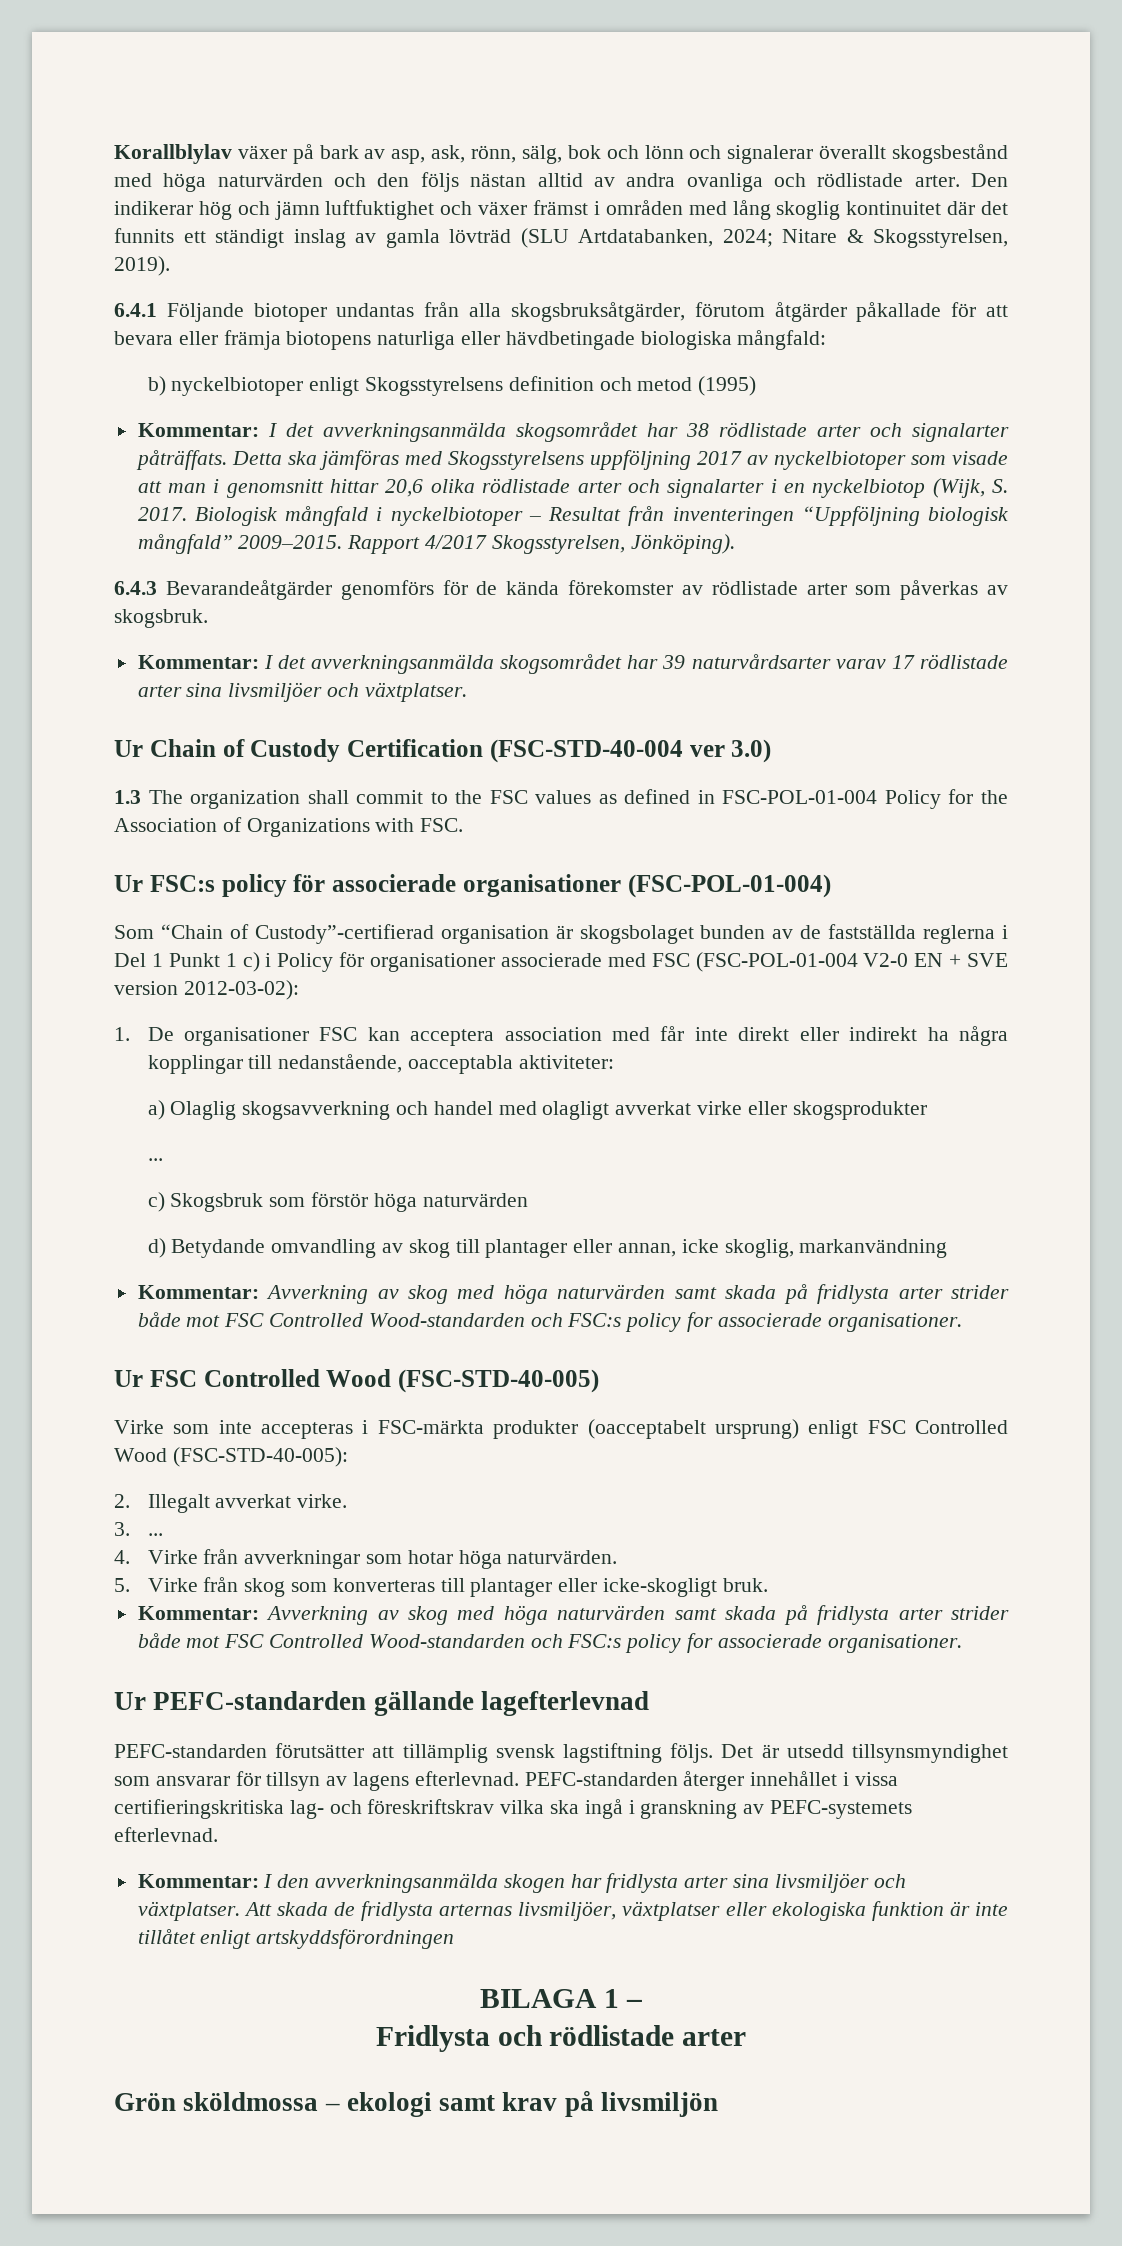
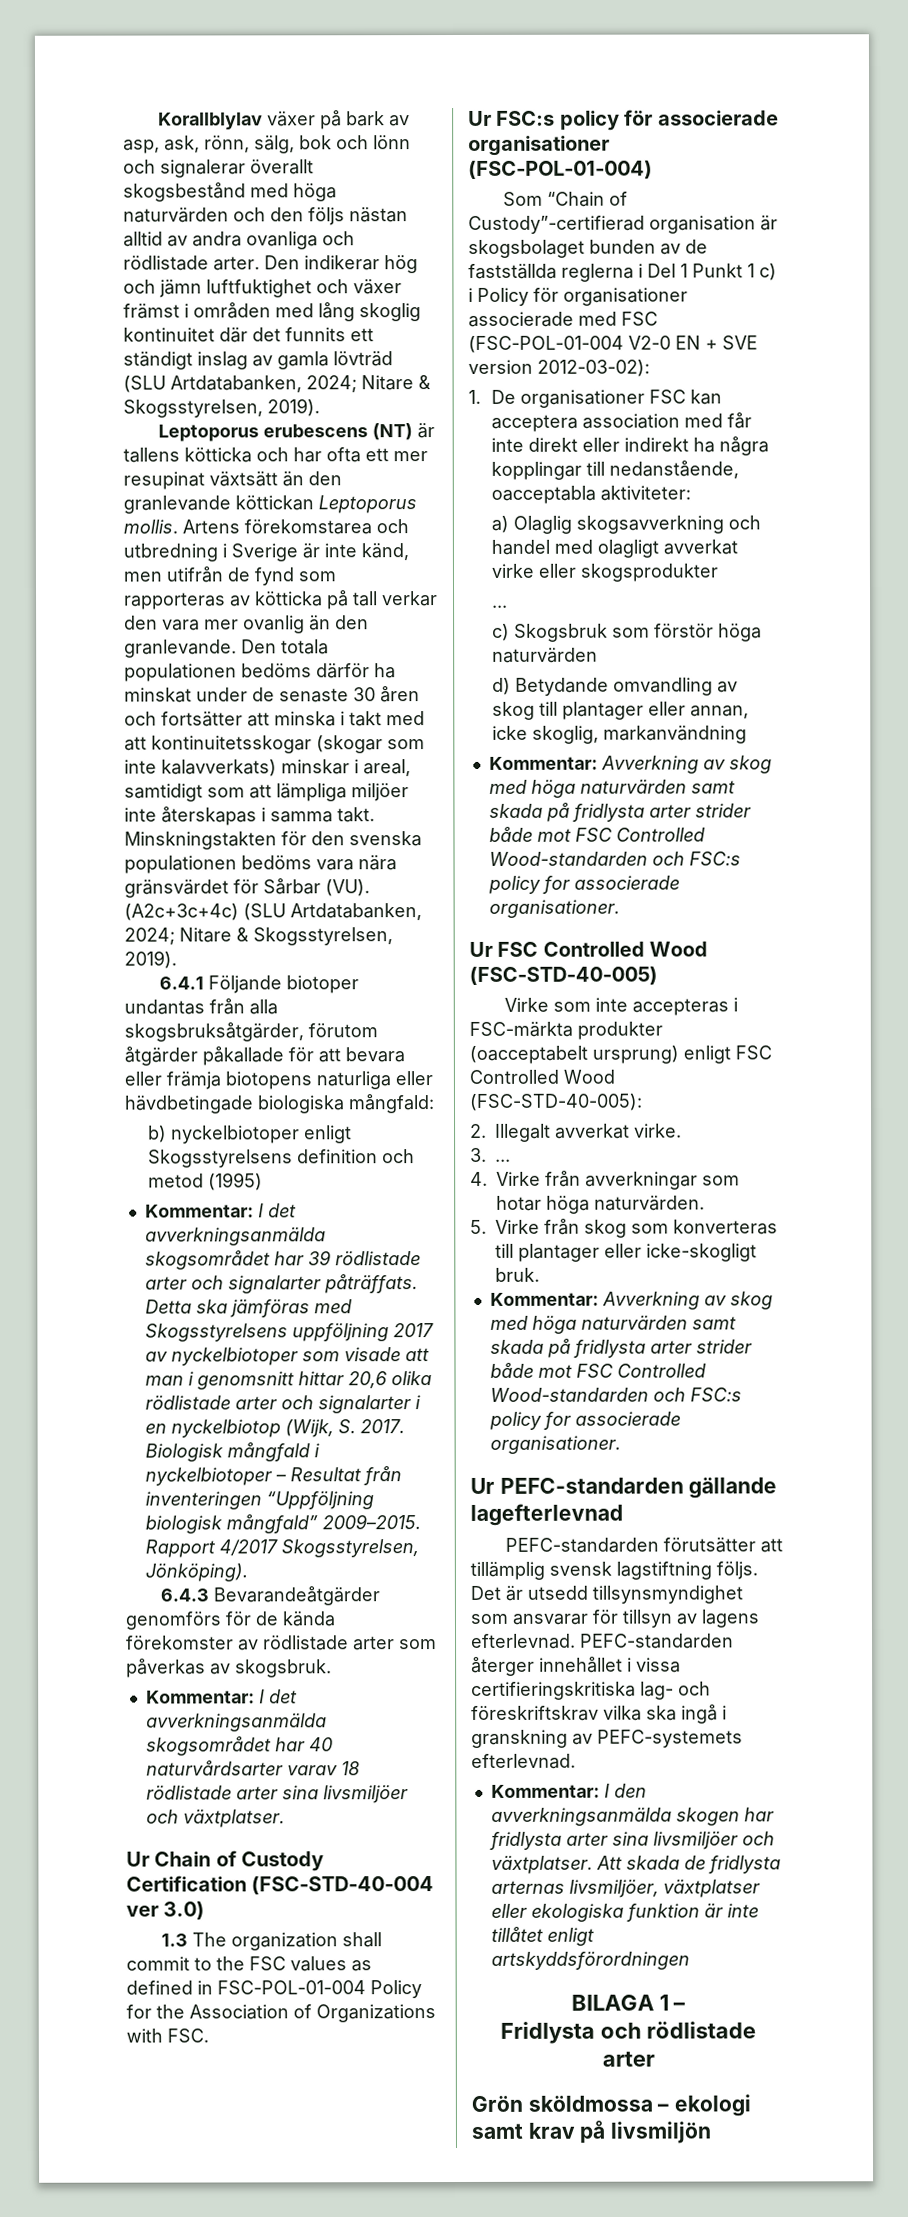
+ Leptoporus erubescens (NT) är tallens kötticka och har ofta ett mer resupinat växtsätt än den granlevande köttickan Leptoporus mollis. Artens förekomstarea och utbredning i Sverige är inte känd, men utifrån de fynd som rapporteras av kötticka på tall verkar den vara mer ovanlig än den granlevande. Den totala populationen bedöms därför ha minskat under de senaste 30 åren och fortsätter att minska i takt med att kontinuitetsskogar (skogar som inte kalavverkats) minskar i areal, samtidigt som att lämpliga miljöer inte återskapas i samma takt. Minskningstakten för den svenska populationen bedöms vara nära gränsvärdet för Sårbar (VU). (A2c+3c+4c) (SLU Artdatabanken, 2024; Nitare & Skogsstyrelsen, 2019).
- Kommentar: I det avverkningsanmälda skogsområdet har 38 rödlistade arter och signalarter påträffats.
+ Kommentar: I det avverkningsanmälda skogsområdet har 39 rödlistade arter och signalarter påträffats.
- Kommentar: I det avverkningsanmälda skogsområdet har 39 naturvårdsarter varav 17 rödlistade arter sina livsmiljöer och växtplatser.
+ Kommentar: I det avverkningsanmälda skogsområdet har 40 naturvårdsarter varav 18 rödlistade arter sina livsmiljöer och växtplatser.

